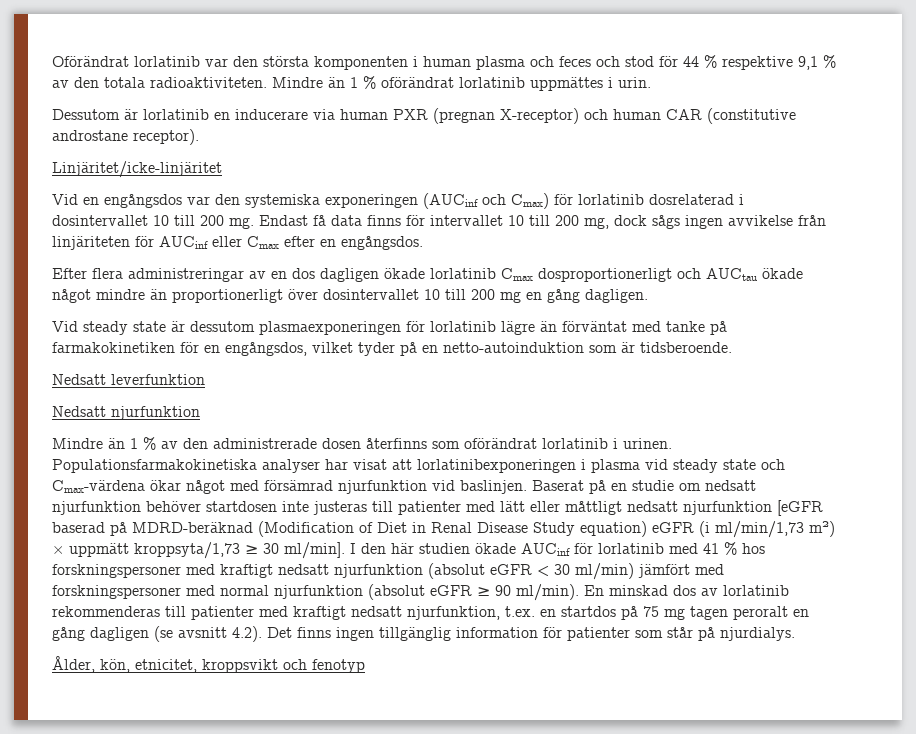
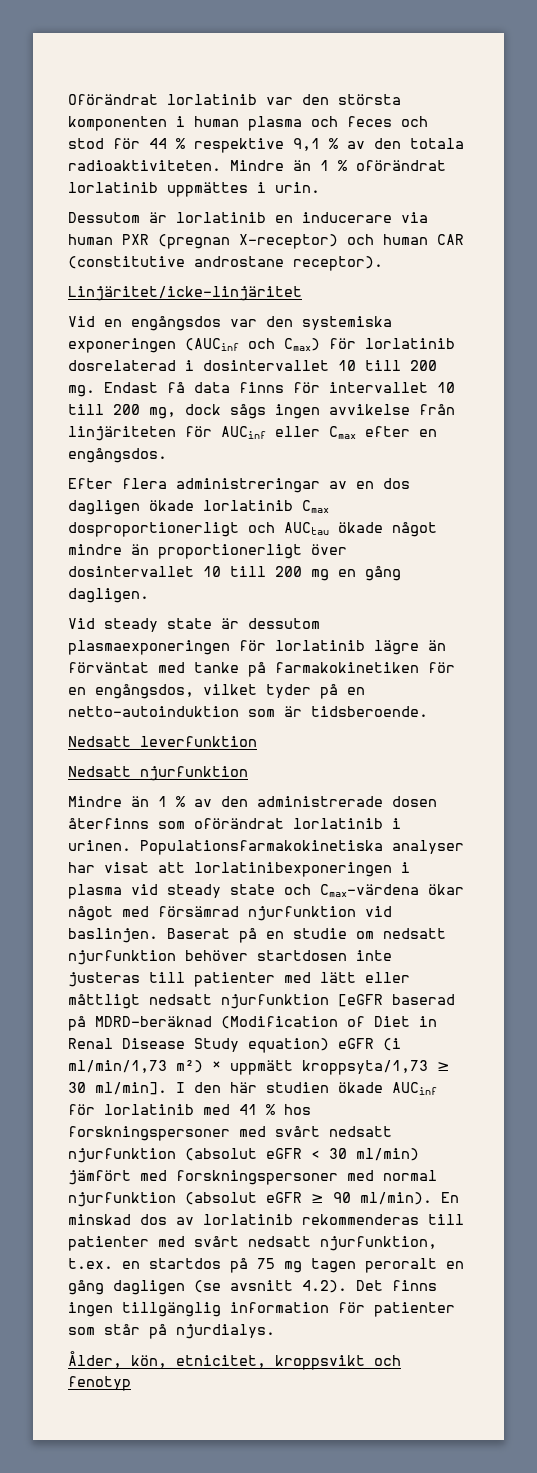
- I den här studien ökade AUCinf för lorlatinib med 41 % hos forskningspersoner med kraftigt nedsatt njurfunktion (absolut eGFR < 30 ml/min) jämfört med forskningspersoner med normal njurfunktion (absolut eGFR ≥ 90 ml/min).
+ I den här studien ökade AUCinf för lorlatinib med 41 % hos forskningspersoner med svårt nedsatt njurfunktion (absolut eGFR < 30 ml/min) jämfört med forskningspersoner med normal njurfunktion (absolut eGFR ≥ 90 ml/min).
- En minskad dos av lorlatinib rekommenderas till patienter med kraftigt nedsatt njurfunktion, t.ex. en startdos på 75 mg tagen peroralt en gång dagligen (se avsnitt 4.2). Det finns ingen tillgänglig information för patienter som står på njurdialys.
+ En minskad dos av lorlatinib rekommenderas till patienter med svårt nedsatt njurfunktion, t.ex. en startdos på 75 mg tagen peroralt en gång dagligen (se avsnitt 4.2). Det finns ingen tillgänglig information för patienter som står på njurdialys.

